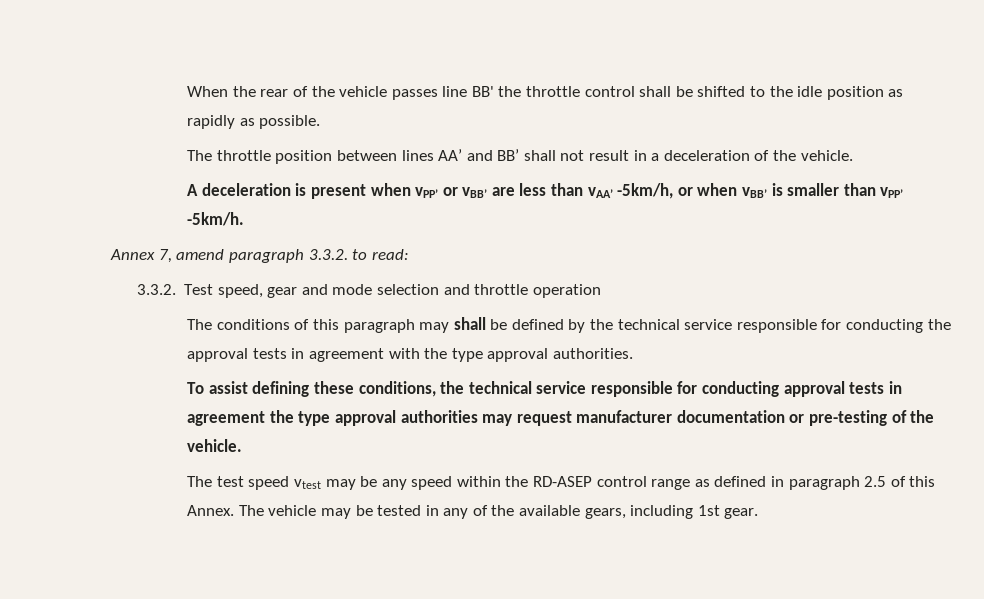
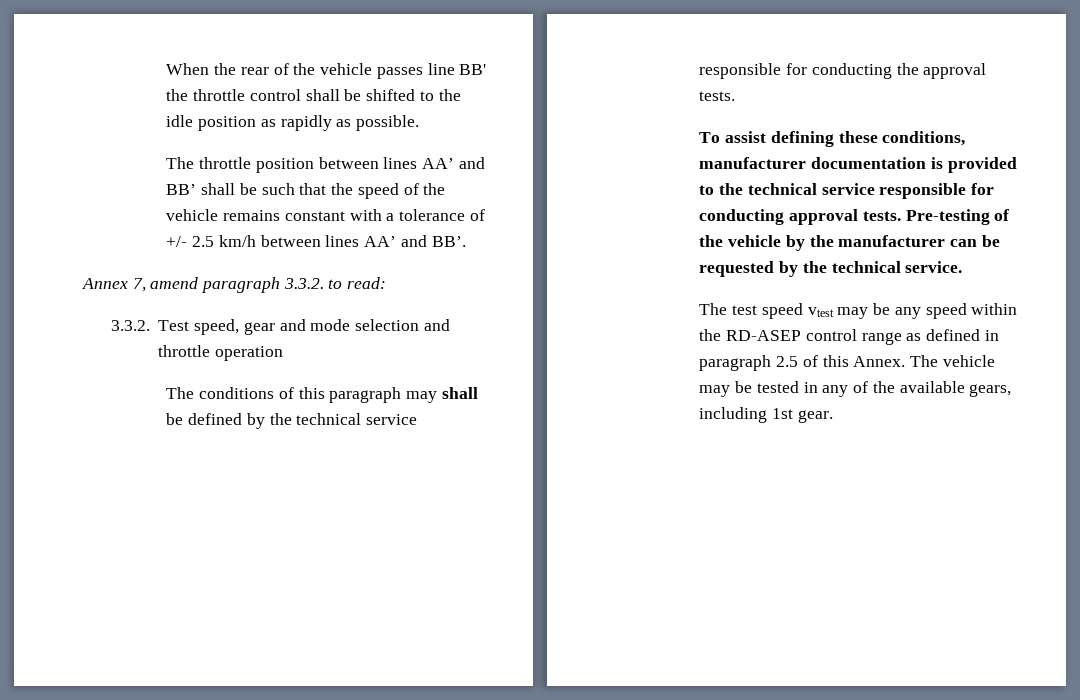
- The throttle position between lines AA’ and BB’ shall not result in a deceleration of the vehicle.
- A deceleration is present when vPP’ or vBB’ are less than vAA’ -5km/h, or when vBB’ is smaller than vPP’ -5km/h.
+ The throttle position between lines AA’ and BB’ shall be such that the speed of the vehicle remains constant with a tolerance of +/- 2.5 km/h between lines AA’ and BB’.
- The conditions of this paragraph may shall be defined by the technical service responsible for conducting the approval tests in agreement with the type approval authorities.
+ The conditions of this paragraph may shall be defined by the technical service responsible for conducting the approval tests.
- To assist defining these conditions, the technical service responsible for conducting approval tests in agreement the type approval authorities may request manufacturer documentation or pre-testing of the vehicle.
+ To assist defining these conditions, manufacturer documentation is provided to the technical service responsible for conducting approval tests. Pre-testing of the vehicle by the manufacturer can be requested by the technical service.

